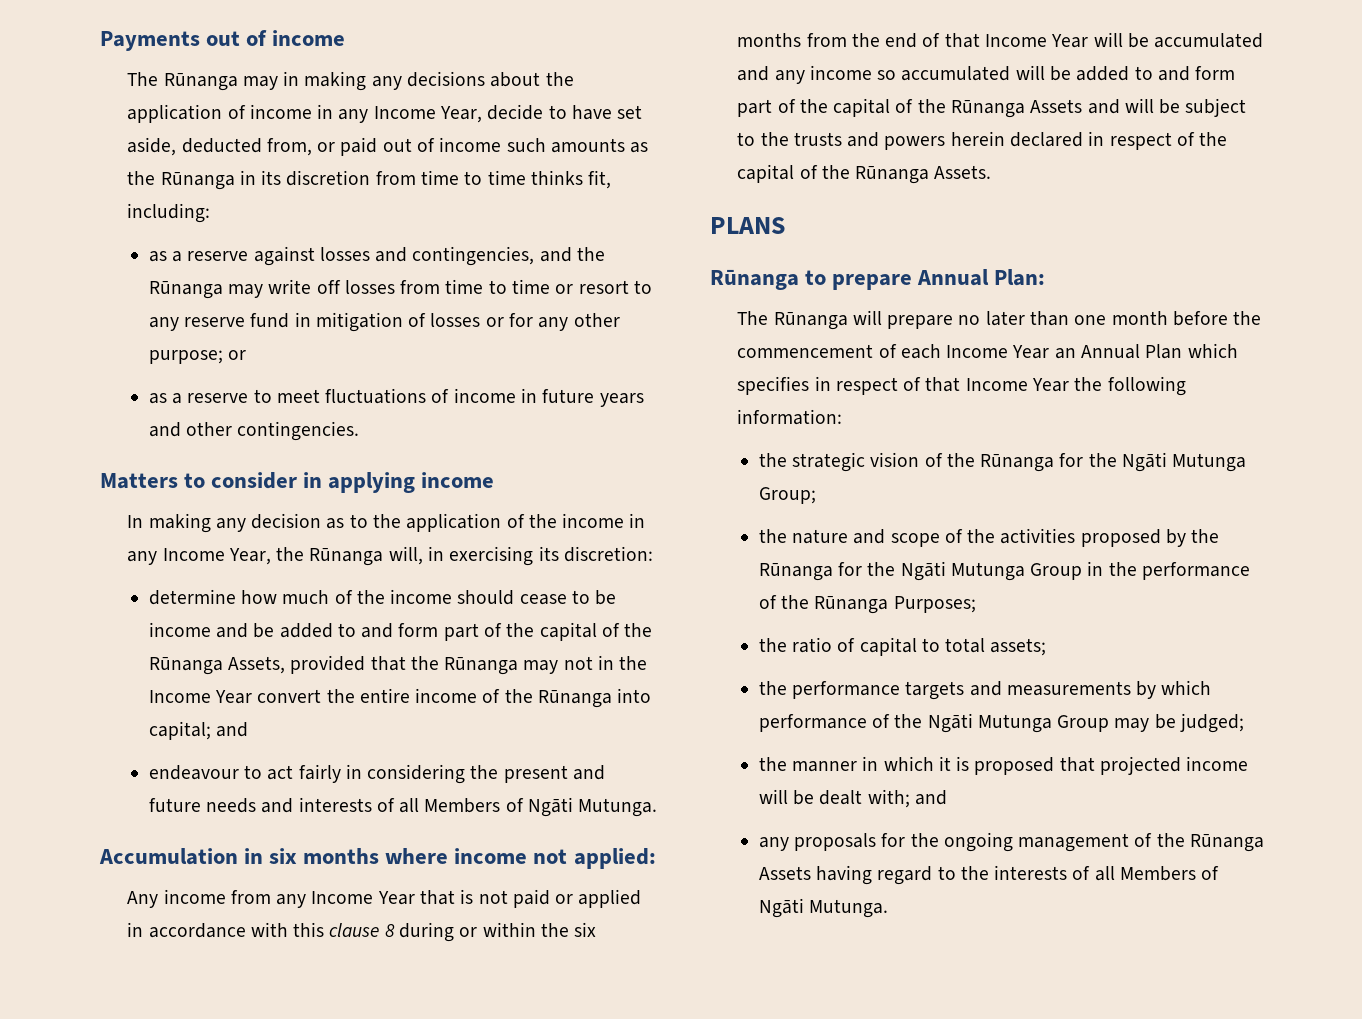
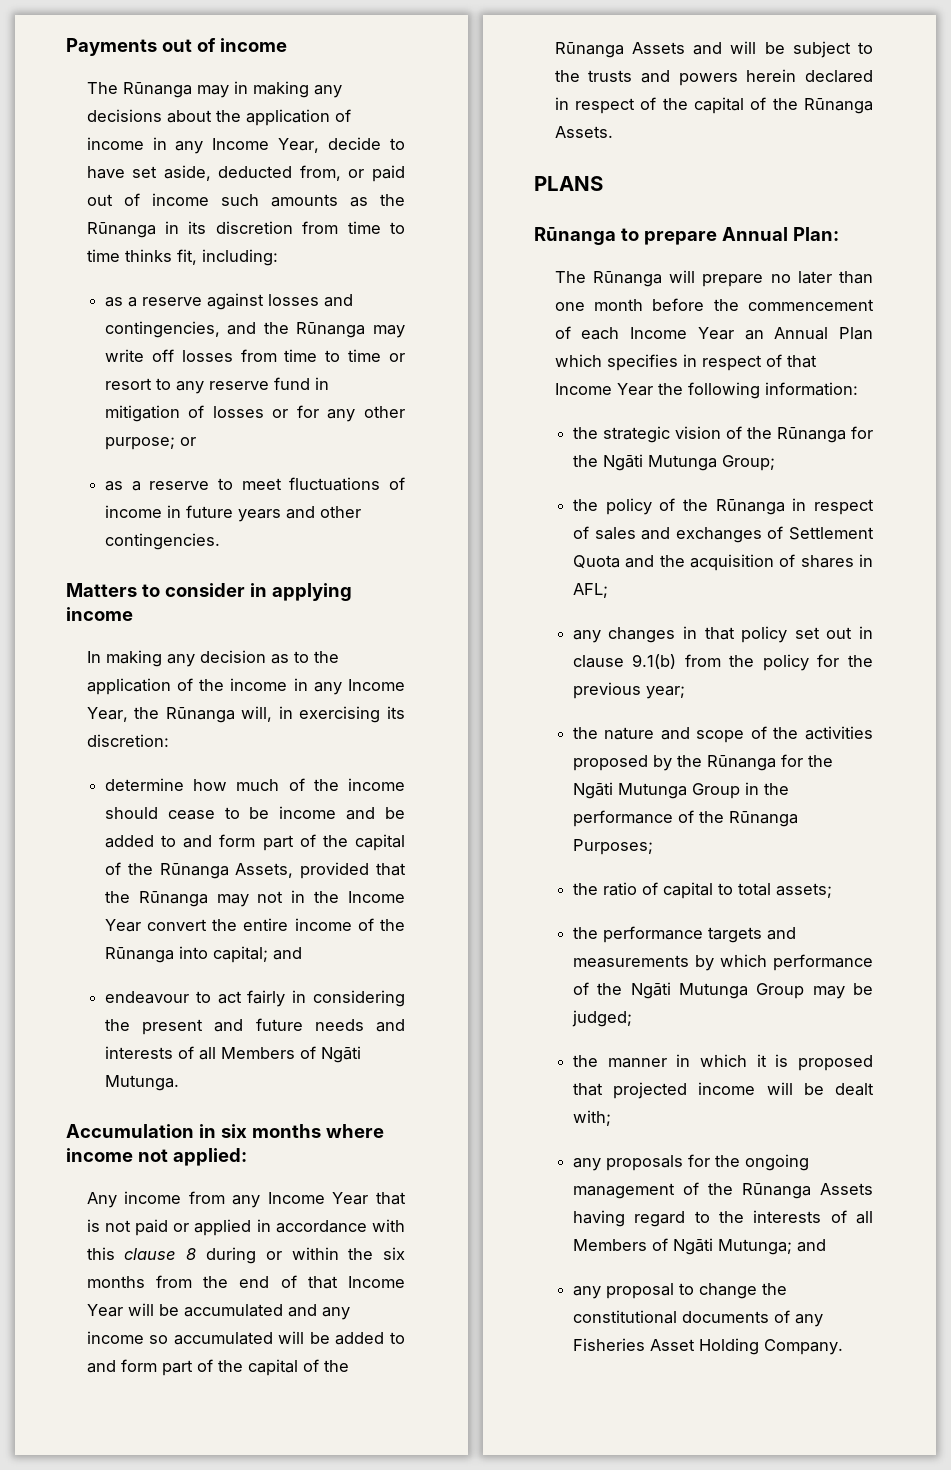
+ the policy of the Rūnanga in respect of sales and exchanges of Settlement Quota and the acquisition of shares in AFL;
+ any changes in that policy set out in clause 9.1(b) from the policy for the previous year;
- the manner in which it is proposed that projected income will be dealt with; and
+ the manner in which it is proposed that projected income will be dealt with;
- any proposals for the ongoing management of the Rūnanga Assets having regard to the interests of all Members of Ngāti Mutunga.
+ any proposals for the ongoing management of the Rūnanga Assets having regard to the interests of all Members of Ngāti Mutunga; and
+ any proposal to change the constitutional documents of any Fisheries Asset Holding Company.

